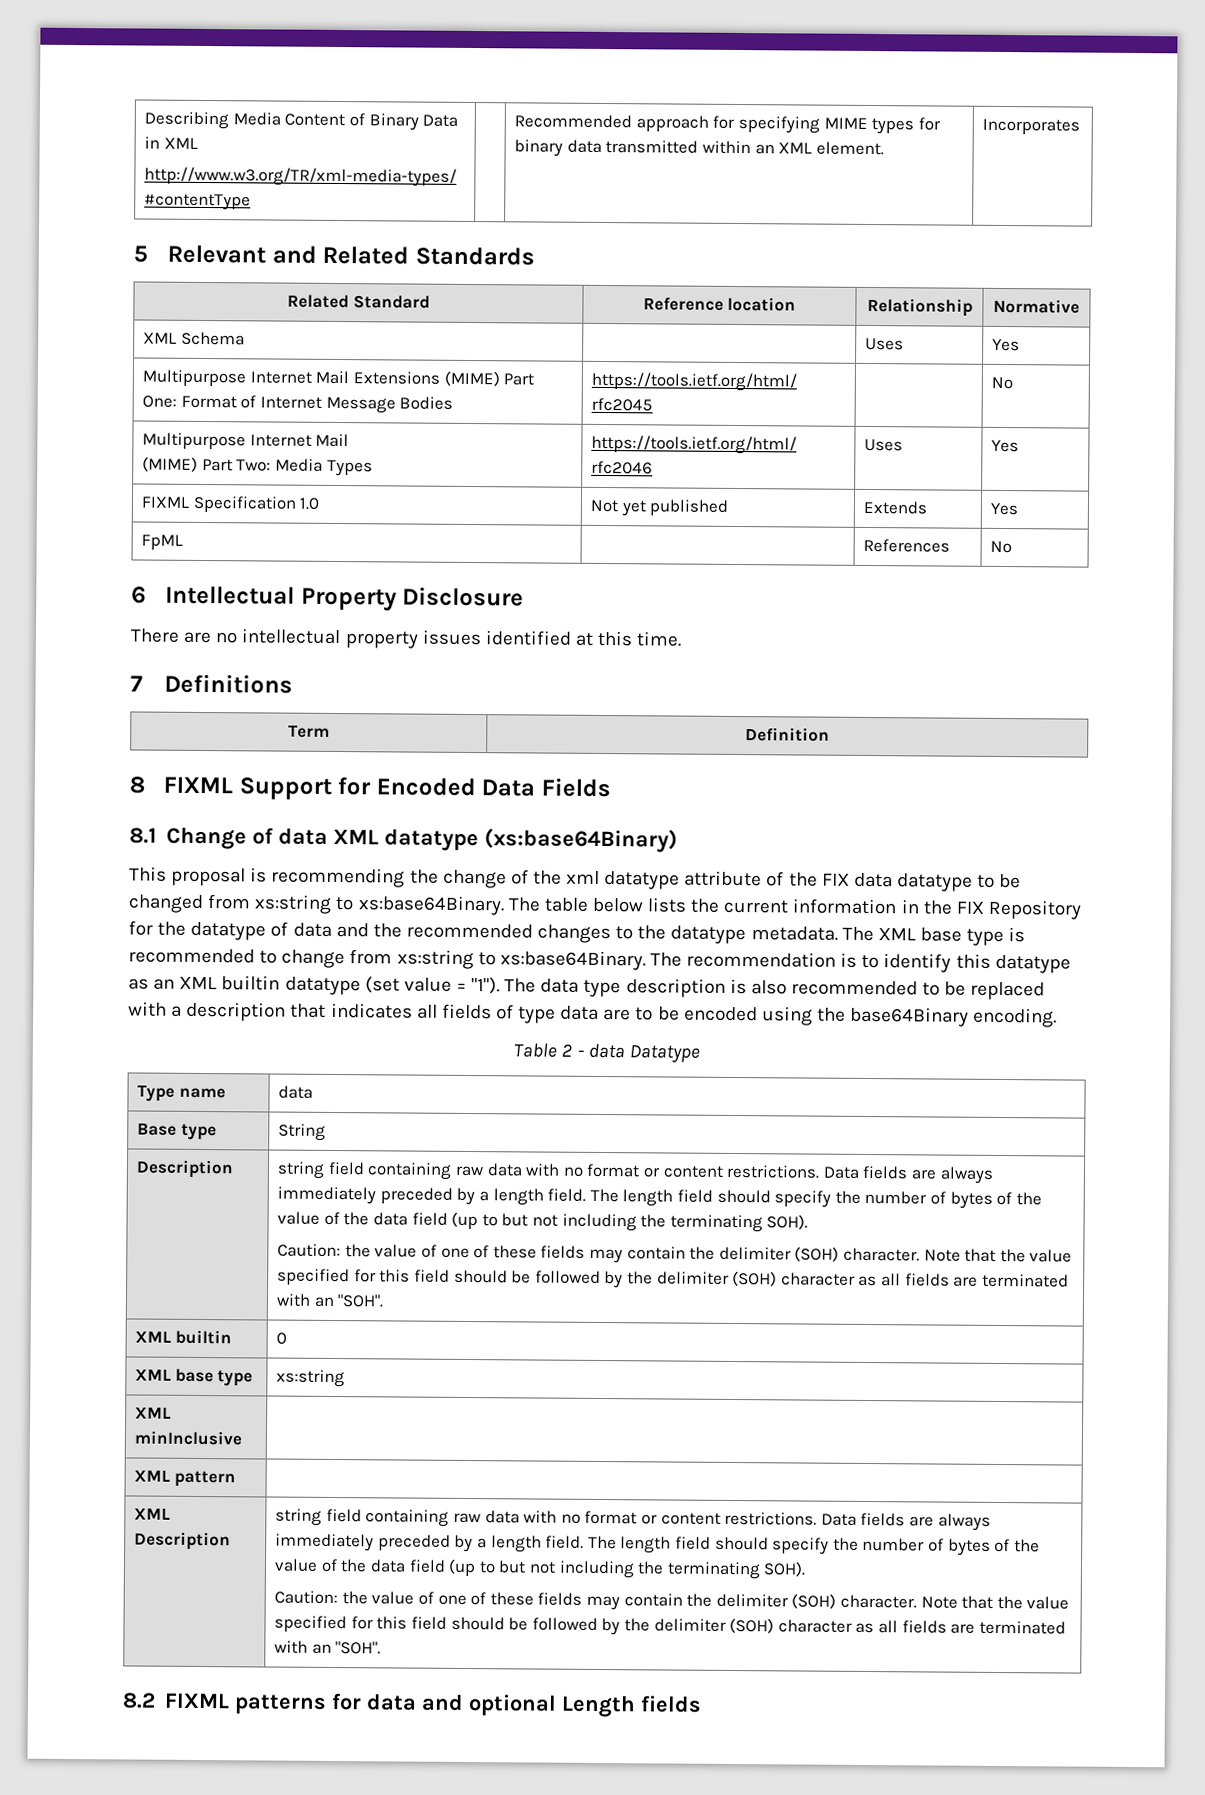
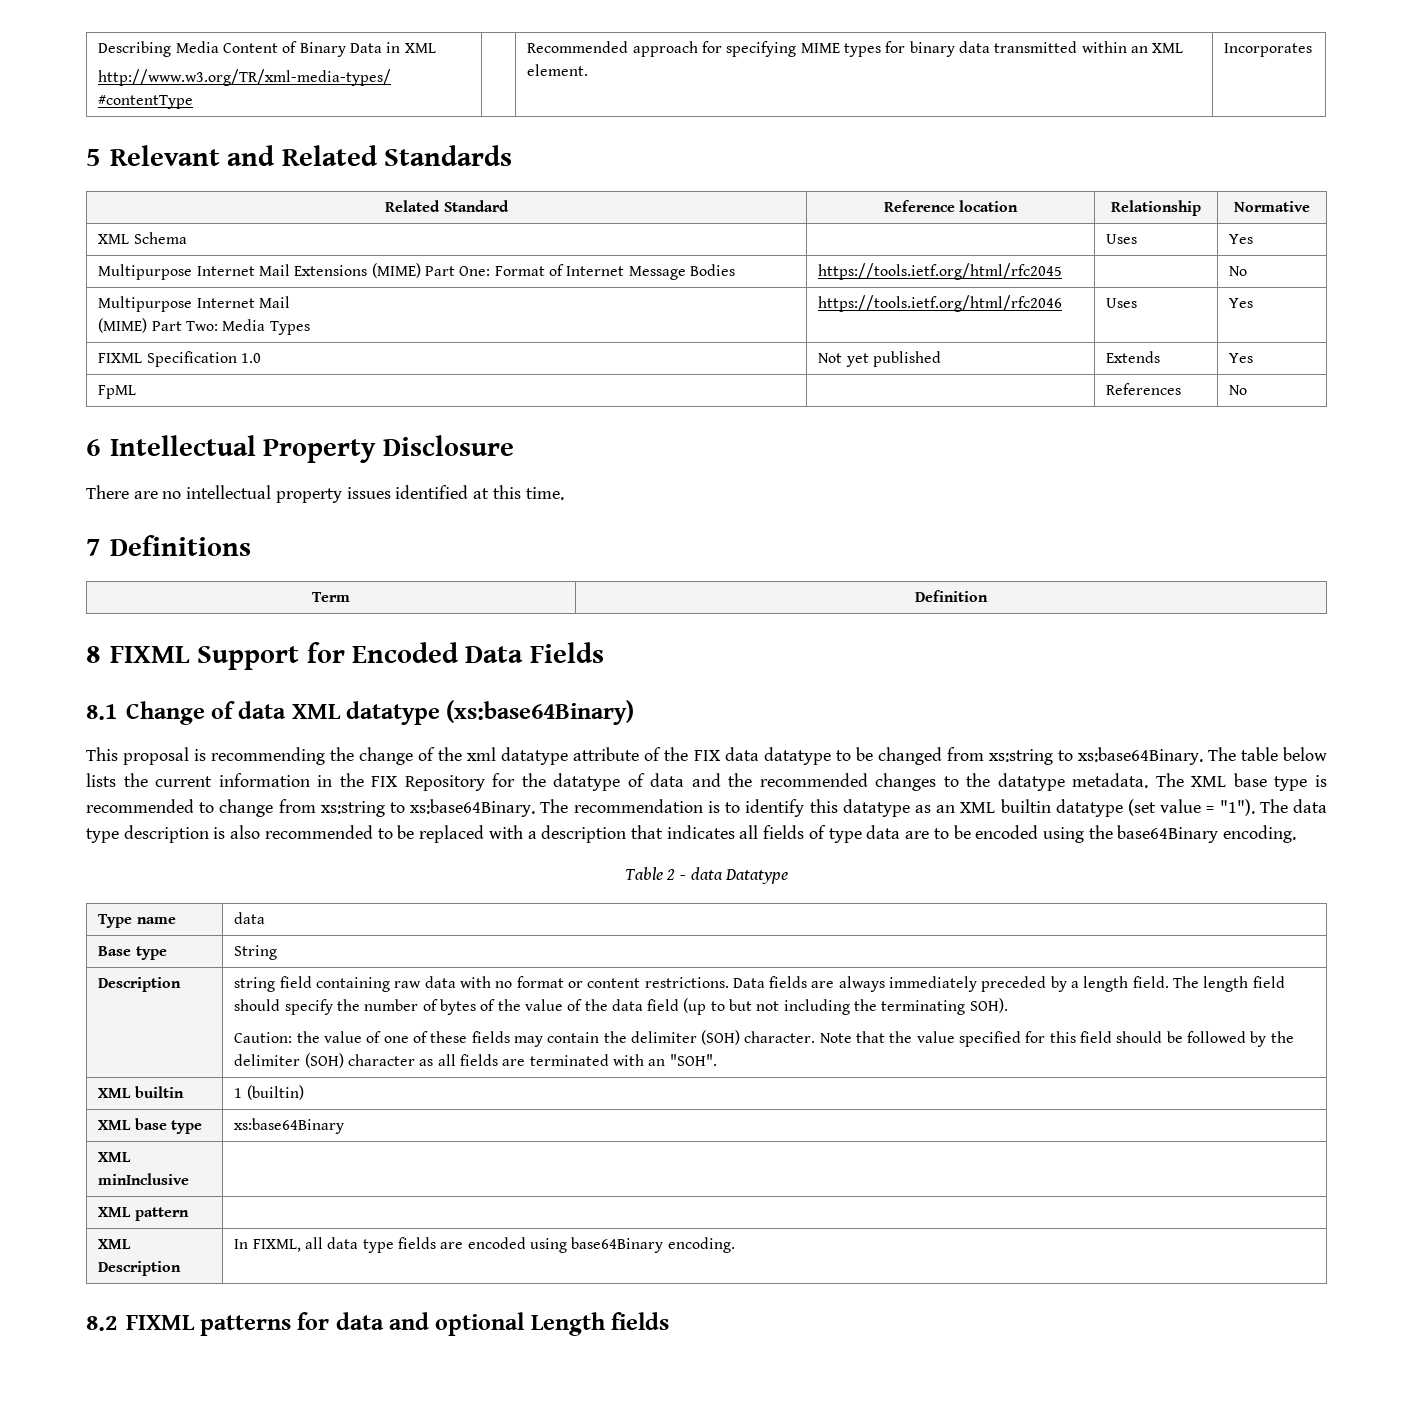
- XML builtin | 0
+ XML builtin | 1 (builtin)
- XML base type | xs:string
+ XML base type | xs:base64Binary
- XML Description | string field containing raw data with no format or content restrictions. Data fields are always immediately preceded by a length field. The length field should specify the number of bytes of the value of the data field (up to but not including the terminating SOH).
- Caution: the value of one of these fields may contain the delimiter (SOH) character. Note that the value specified for this field should be followed by the delimiter (SOH) character as all fields are terminated with an "SOH".
+ XML Description | In FIXML, all data type fields are encoded using base64Binary encoding.

